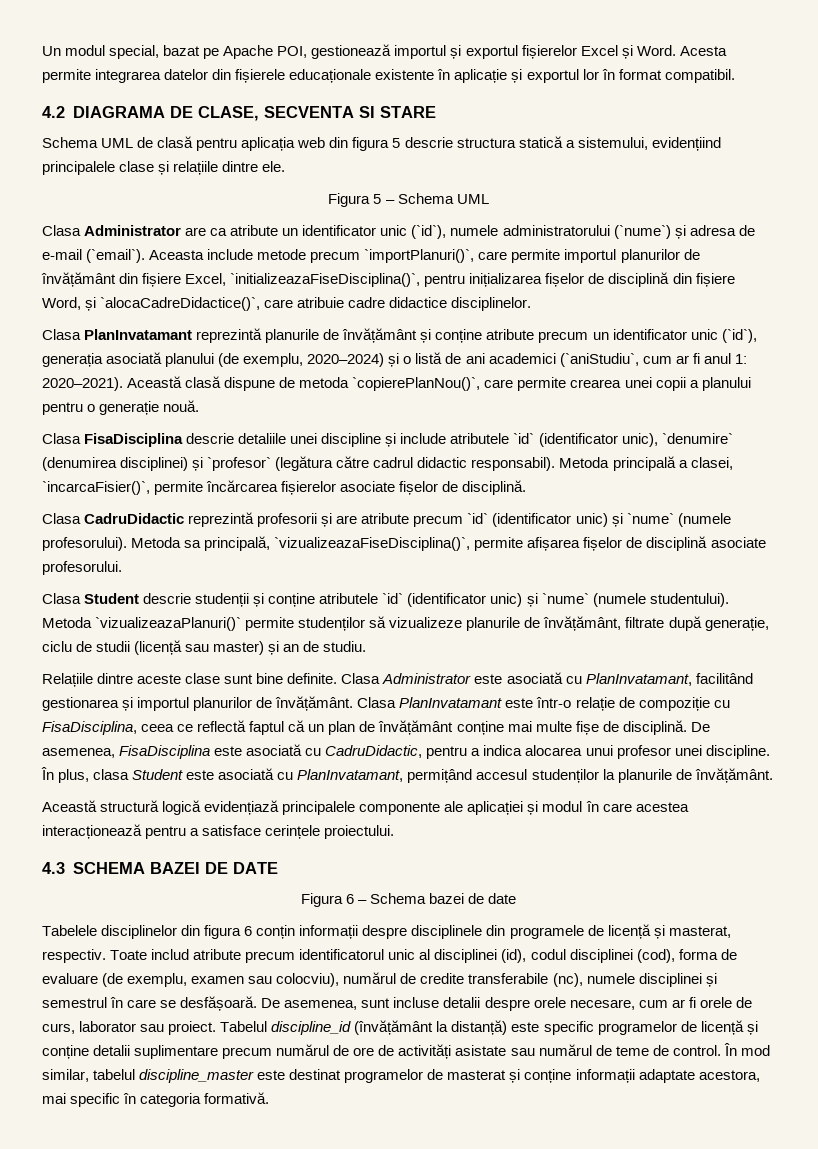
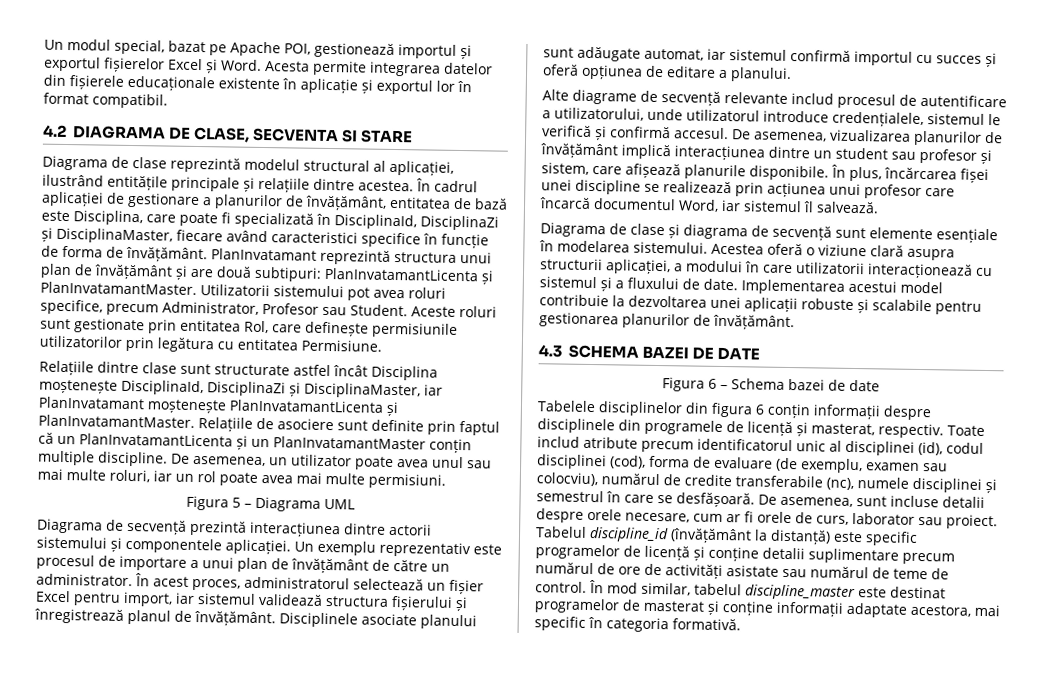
- Schema UML de clasă pentru aplicația web din figura 5 descrie structura statică a sistemului, evidențiind principalele clase și relațiile dintre ele.
+ Diagrama de clase reprezintă modelul structural al aplicației, ilustrând entitățile principale și relațiile dintre acestea. În cadrul aplicației de gestionare a planurilor de învățământ, entitatea de bază este Disciplina, care poate fi specializată în DisciplinaId, DisciplinaZi și DisciplinaMaster, fiecare având caracteristici specifice în funcție de forma de învățământ. PlanInvatamant reprezintă structura unui plan de învățământ și are două subtipuri: PlanInvatamantLicenta și PlanInvatamantMaster. Utilizatorii sistemului pot avea roluri specifice, precum Administrator, Profesor sau Student. Aceste roluri sunt gestionate prin entitatea Rol, care definește permisiunile utilizatorilor prin legătura cu entitatea Permisiune.
+ Relațiile dintre clase sunt structurate astfel încât Disciplina moștenește DisciplinaId, DisciplinaZi și DisciplinaMaster, iar PlanInvatamant moștenește PlanInvatamantLicenta și PlanInvatamantMaster. Relațiile de asociere sunt definite prin faptul că un PlanInvatamantLicenta și un PlanInvatamantMaster conțin multiple discipline. De asemenea, un utilizator poate avea unul sau mai multe roluri, iar un rol poate avea mai multe permisiuni.
- Figura 5 – Schema UML
+ Figura 5 – Diagrama UML
- Clasa Administrator are ca atribute un identificator unic (`id`), numele administratorului (`nume`) și adresa de e-mail (`email`). Aceasta include metode precum `importPlanuri()`, care permite importul planurilor de învățământ din fișiere Excel, `initializeazaFiseDisciplina()`, pentru inițializarea fișelor de disciplină din fișiere Word, și `alocaCadreDidactice()`, care atribuie cadre didactice disciplinelor.
- Clasa PlanInvatamant reprezintă planurile de învățământ și conține atribute precum un identificator unic (`id`), generația asociată planului (de exemplu, 2020–2024) și o listă de ani academici (`aniStudiu`, cum ar fi anul 1: 2020–2021). Această clasă dispune de metoda `copierePlanNou()`, care permite crearea unei copii a planului pentru o generație nouă.
- Clasa FisaDisciplina descrie detaliile unei discipline și include atributele `id` (identificator unic), `denumire` (denumirea disciplinei) și `profesor` (legătura către cadrul didactic responsabil). Metoda principală a clasei, `incarcaFisier()`, permite încărcarea fișierelor asociate fișelor de disciplină.
- Clasa CadruDidactic reprezintă profesorii și are atribute precum `id` (identificator unic) și `nume` (numele profesorului). Metoda sa principală, `vizualizeazaFiseDisciplina()`, permite afișarea fișelor de disciplină asociate profesorului.
- Clasa Student descrie studenții și conține atributele `id` (identificator unic) și `nume` (numele studentului). Metoda `vizualizeazaPlanuri()` permite studenților să vizualizeze planurile de învățământ, filtrate după generație, ciclu de studii (licență sau master) și an de studiu.
- Relațiile dintre aceste clase sunt bine definite. Clasa Administrator este asociată cu PlanInvatamant, facilitând gestionarea și importul planurilor de învățământ. Clasa PlanInvatamant este într-o relație de compoziție cu FisaDisciplina, ceea ce reflectă faptul că un plan de învățământ conține mai multe fișe de disciplină. De asemenea, FisaDisciplina este asociată cu CadruDidactic, pentru a indica alocarea unui profesor unei discipline. În plus, clasa Student este asociată cu PlanInvatamant, permițând accesul studenților la planurile de învățământ.
- Această structură logică evidențiază principalele componente ale aplicației și modul în care acestea interacționează pentru a satisface cerințele proiectului.
+ Diagrama de secvență prezintă interacțiunea dintre actorii sistemului și componentele aplicației. Un exemplu reprezentativ este procesul de importare a unui plan de învățământ de către un administrator. În acest proces, administratorul selectează un fișier Excel pentru import, iar sistemul validează structura fișierului și înregistrează planul de învățământ. Disciplinele asociate planului sunt adăugate automat, iar sistemul confirmă importul cu succes și oferă opțiunea de editare a planului.
+ Alte diagrame de secvență relevante includ procesul de autentificare a utilizatorului, unde utilizatorul introduce credențialele, sistemul le verifică și confirmă accesul. De asemenea, vizualizarea planurilor de învățământ implică interacțiunea dintre un student sau profesor și sistem, care afișează planurile disponibile. În plus, încărcarea fișei unei discipline se realizează prin acțiunea unui profesor care încarcă documentul Word, iar sistemul îl salvează.
+ Diagrama de clase și diagrama de secvență sunt elemente esențiale în modelarea sistemului. Acestea oferă o viziune clară asupra structurii aplicației, a modului în care utilizatorii interacționează cu sistemul și a fluxului de date. Implementarea acestui model contribuie la dezvoltarea unei aplicații robuste și scalabile pentru gestionarea planurilor de învățământ.

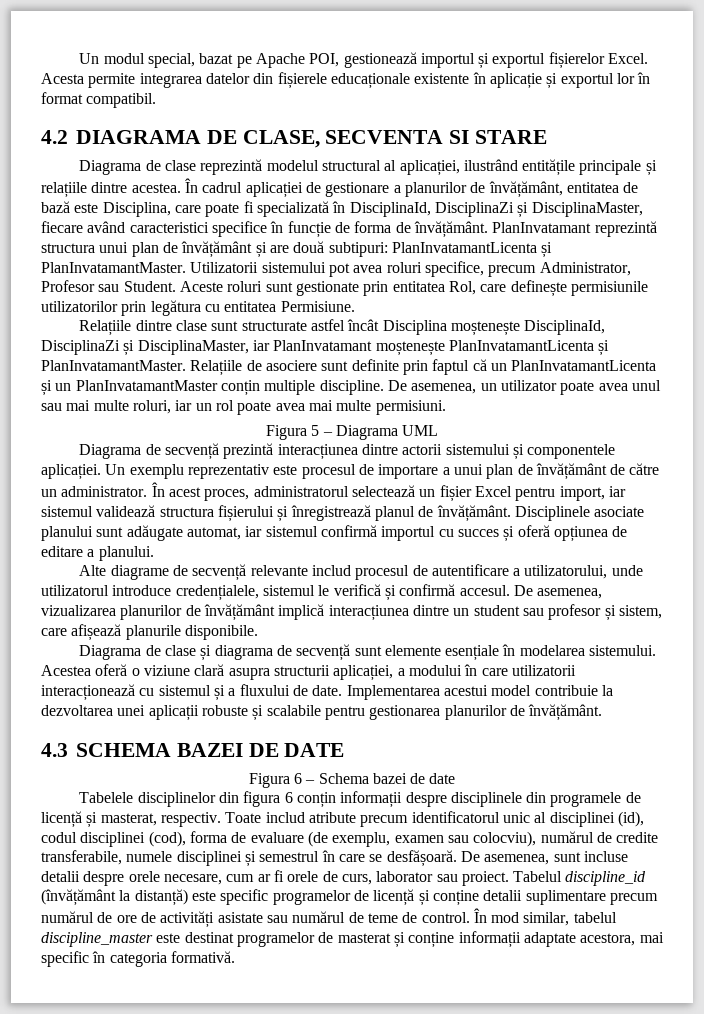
- Un modul special, bazat pe Apache POI, gestionează importul și exportul fișierelor Excel și Word.
+ Un modul special, bazat pe Apache POI, gestionează importul și exportul fișierelor Excel.
- În plus, încărcarea fișei unei discipline se realizează prin acțiunea unui profesor care încarcă documentul Word, iar sistemul îl salvează.
- Toate includ atribute precum identificatorul unic al disciplinei (id), codul disciplinei (cod), forma de evaluare (de exemplu, examen sau colocviu), numărul de credite transferabile (nc), numele disciplinei și semestrul în care se desfășoară.
+ Toate includ atribute precum identificatorul unic al disciplinei (id), codul disciplinei (cod), forma de evaluare (de exemplu, examen sau colocviu), numărul de credite transferabile, numele disciplinei și semestrul în care se desfășoară.

